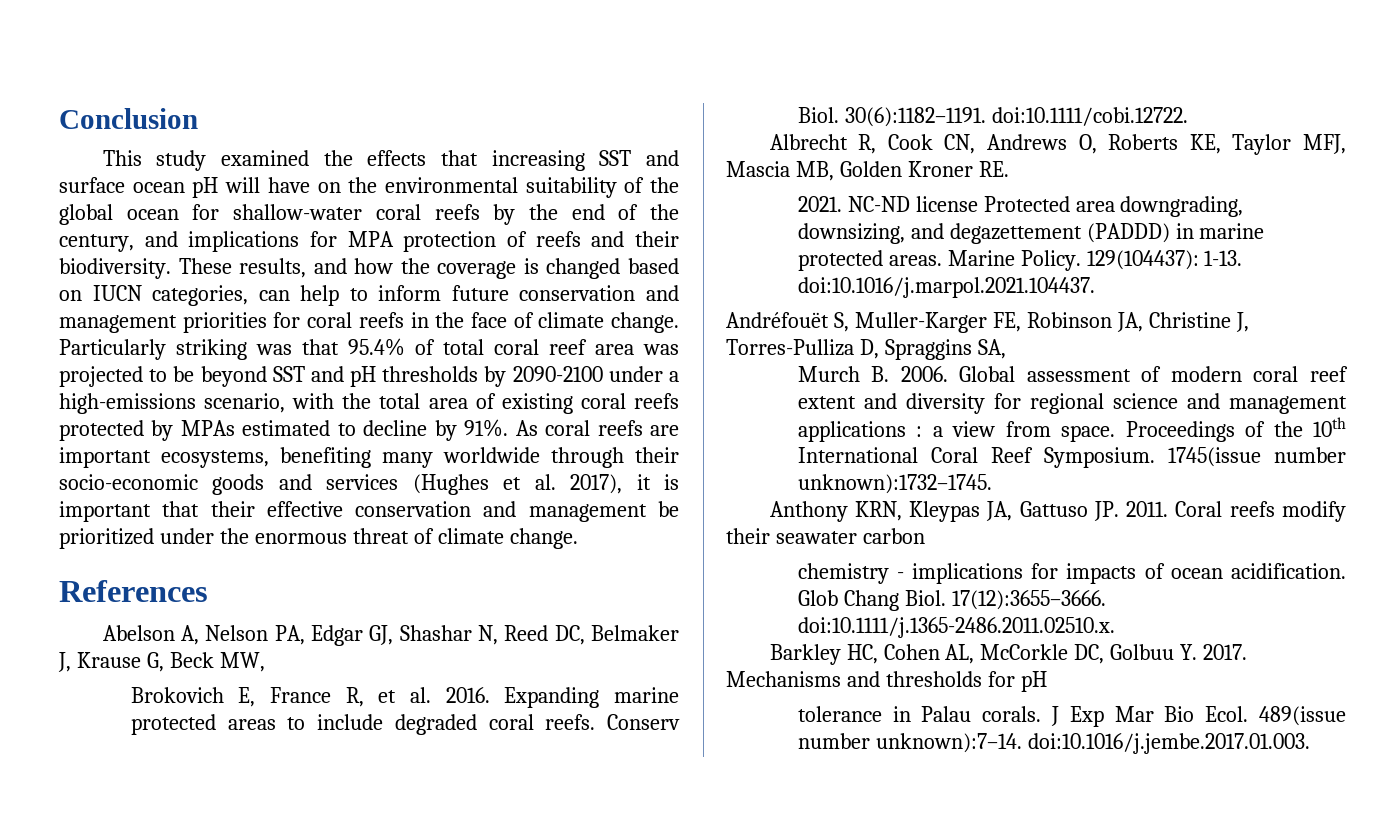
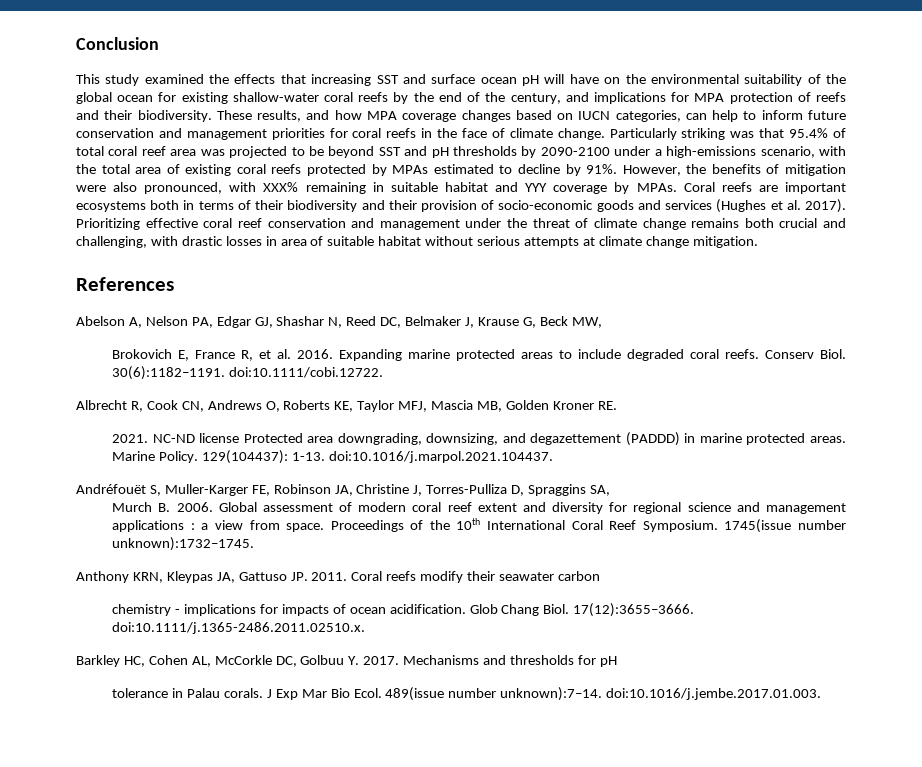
- This study examined the effects that increasing SST and surface ocean pH will have on the environmental suitability of the global ocean for shallow-water coral reefs by the end of the century, and implications for MPA protection of reefs and their biodiversity.
+ This study examined the effects that increasing SST and surface ocean pH will have on the environmental suitability of the global ocean for existing shallow-water coral reefs by the end of the century, and implications for MPA protection of reefs and their biodiversity.
- These results, and how the coverage is changed based on IUCN categories, can help to inform future conservation and management priorities for coral reefs in the face of climate change.
+ These results, and how MPA coverage changes based on IUCN categories, can help to inform future conservation and management priorities for coral reefs in the face of climate change.
- As coral reefs are important ecosystems, benefiting many worldwide through their socio-economic goods and services (Hughes et al. 2017), it is important that their effective conservation and management be prioritized under the enormous threat of climate change.
+ However, the benefits of mitigation were also pronounced, with XXX% remaining in suitable habitat and YYY coverage by MPAs. Coral reefs are important ecosystems both in terms of their biodiversity and their provision of socio-economic goods and services (Hughes et al. 2017). Prioritizing effective coral reef conservation and management under the threat of climate change remains both crucial and challenging, with drastic losses in area of suitable habitat without serious attempts at climate change mitigation.

